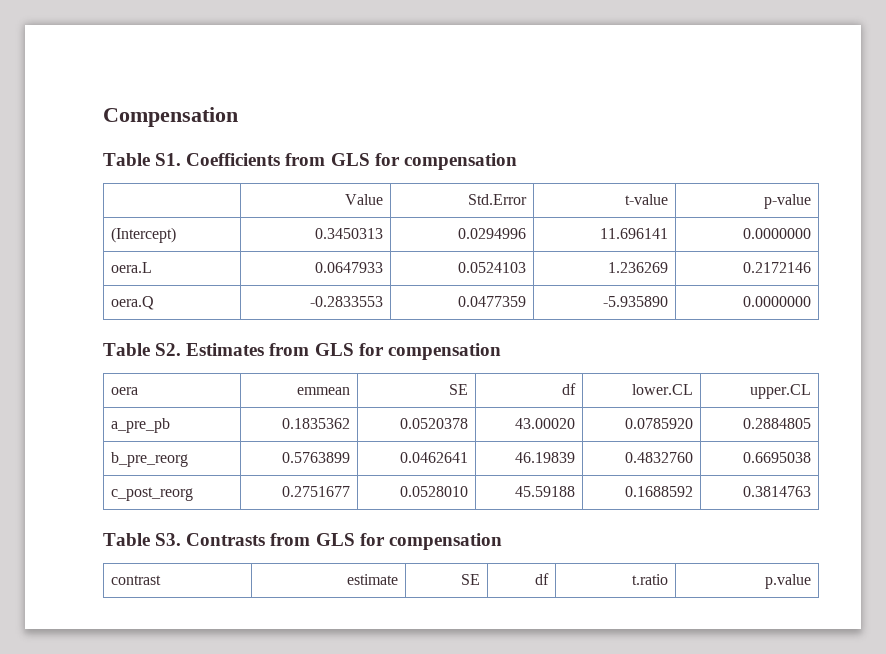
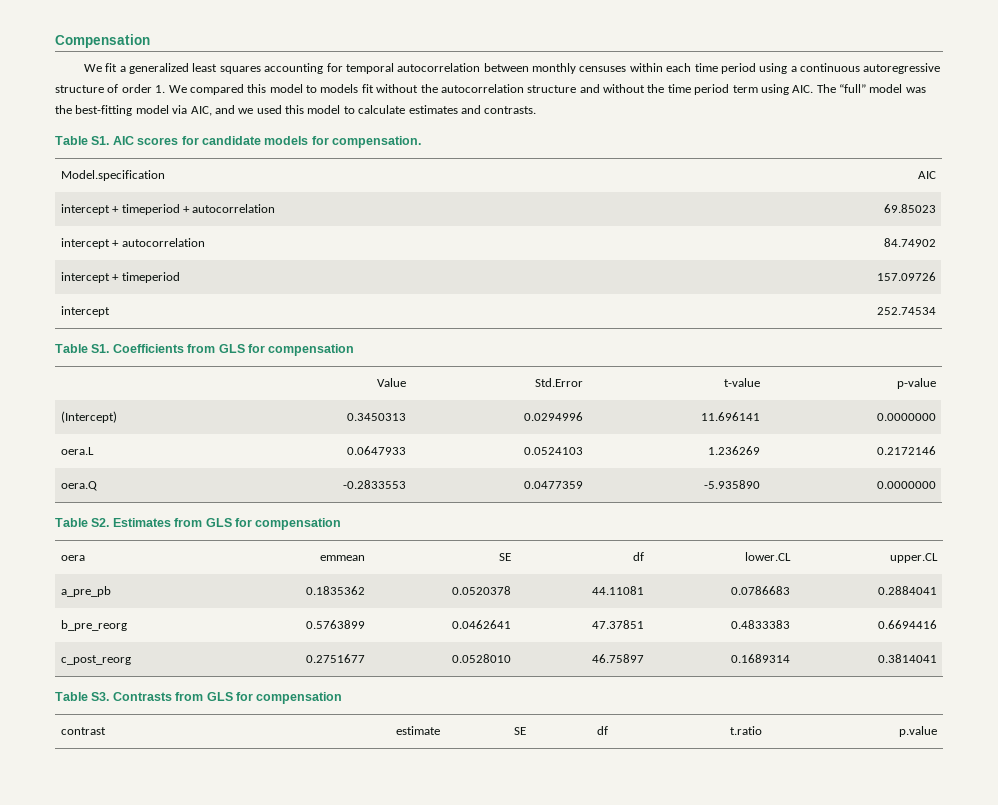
+ We fit a generalized least squares accounting for temporal autocorrelation between monthly censuses within each time period using a continuous autoregressive structure of order 1. We compared this model to models fit without the autocorrelation structure and without the time period term using AIC. The “full” model was the best-fitting model via AIC, and we used this model to calculate estimates and contrasts.
+ Table S1. AIC scores for candidate models for compensation.
+ Model.specification | AIC
+ intercept + timeperiod + autocorrelation | 69.85023
+ intercept + autocorrelation | 84.74902
+ intercept + timeperiod | 157.09726
+ intercept | 252.74534
- a_pre_pb | 0.1835362 | 0.0520378 | 43.00020 | 0.0785920 | 0.2884805
+ a_pre_pb | 0.1835362 | 0.0520378 | 44.11081 | 0.0786683 | 0.2884041
- b_pre_reorg | 0.5763899 | 0.0462641 | 46.19839 | 0.4832760 | 0.6695038
+ b_pre_reorg | 0.5763899 | 0.0462641 | 47.37851 | 0.4833383 | 0.6694416
- c_post_reorg | 0.2751677 | 0.0528010 | 45.59188 | 0.1688592 | 0.3814763
+ c_post_reorg | 0.2751677 | 0.0528010 | 46.75897 | 0.1689314 | 0.3814041

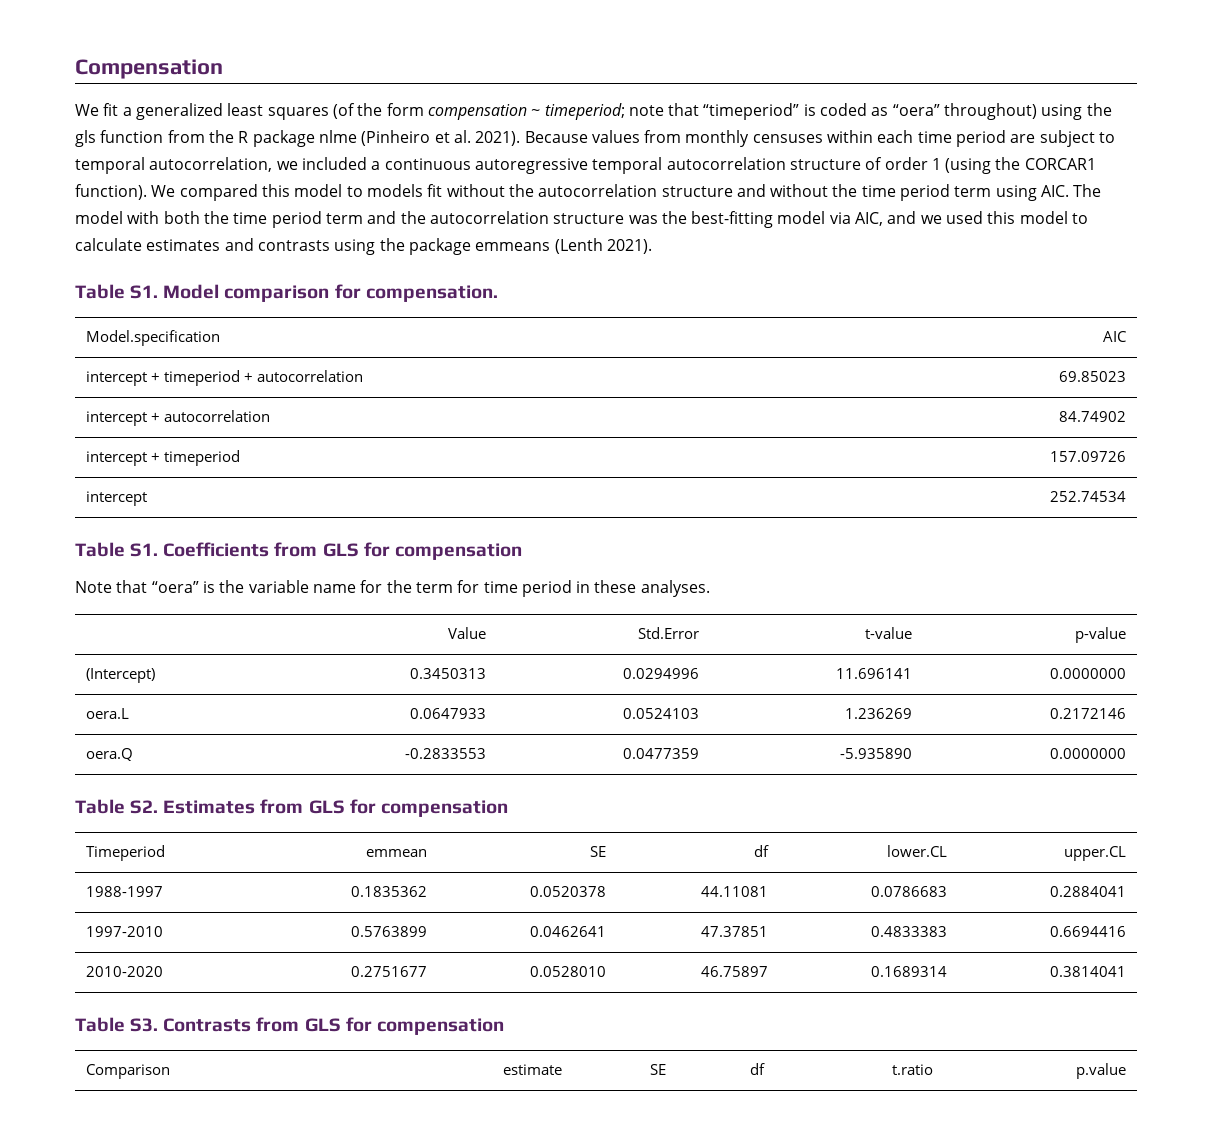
- We fit a generalized least squares accounting for temporal autocorrelation between monthly censuses within each time period using a continuous autoregressive structure of order 1. We compared this model to models fit without the autocorrelation structure and without the time period term using AIC. The “full” model was the best-fitting model via AIC, and we used this model to calculate estimates and contrasts.
- Table S1. AIC scores for candidate models for compensation.
+ We fit a generalized least squares (of the form compensation ~ timeperiod; note that “timeperiod” is coded as “oera” throughout) using the gls function from the R package nlme (Pinheiro et al. 2021). Because values from monthly censuses within each time period are subject to temporal autocorrelation, we included a continuous autoregressive temporal autocorrelation structure of order 1 (using the CORCAR1 function). We compared this model to models fit without the autocorrelation structure and without the time period term using AIC. The model with both the time period term and the autocorrelation structure was the best-fitting model via AIC, and we used this model to calculate estimates and contrasts using the package emmeans (Lenth 2021).
+ Table S1. Model comparison for compensation.
+ Note that “oera” is the variable name for the term for time period in these analyses.
- oera | emmean | SE | df | lower.CL | upper.CL
+ Timeperiod | emmean | SE | df | lower.CL | upper.CL
- a_pre_pb | 0.1835362 | 0.0520378 | 44.11081 | 0.0786683 | 0.2884041
+ 1988-1997 | 0.1835362 | 0.0520378 | 44.11081 | 0.0786683 | 0.2884041
- b_pre_reorg | 0.5763899 | 0.0462641 | 47.37851 | 0.4833383 | 0.6694416
+ 1997-2010 | 0.5763899 | 0.0462641 | 47.37851 | 0.4833383 | 0.6694416
- c_post_reorg | 0.2751677 | 0.0528010 | 46.75897 | 0.1689314 | 0.3814041
+ 2010-2020 | 0.2751677 | 0.0528010 | 46.75897 | 0.1689314 | 0.3814041
- contrast | estimate | SE | df | t.ratio | p.value
+ Comparison | estimate | SE | df | t.ratio | p.value

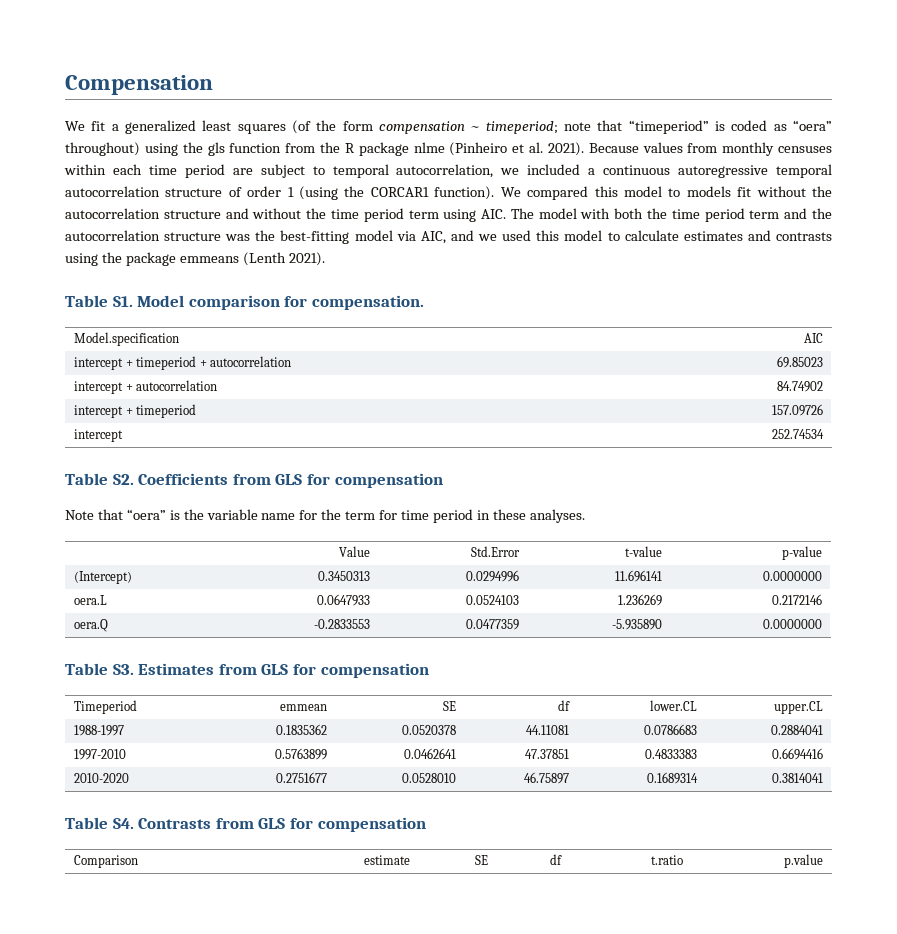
- Table S1. Coefficients from GLS for compensation
+ Table S2. Coefficients from GLS for compensation
- Table S2. Estimates from GLS for compensation
+ Table S3. Estimates from GLS for compensation
- Table S3. Contrasts from GLS for compensation
+ Table S4. Contrasts from GLS for compensation

